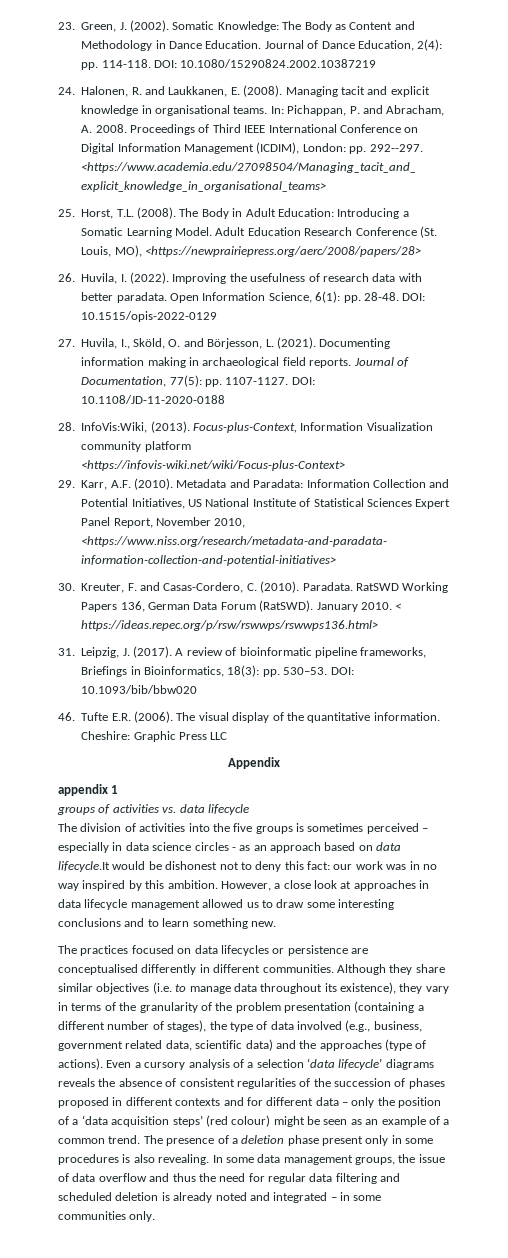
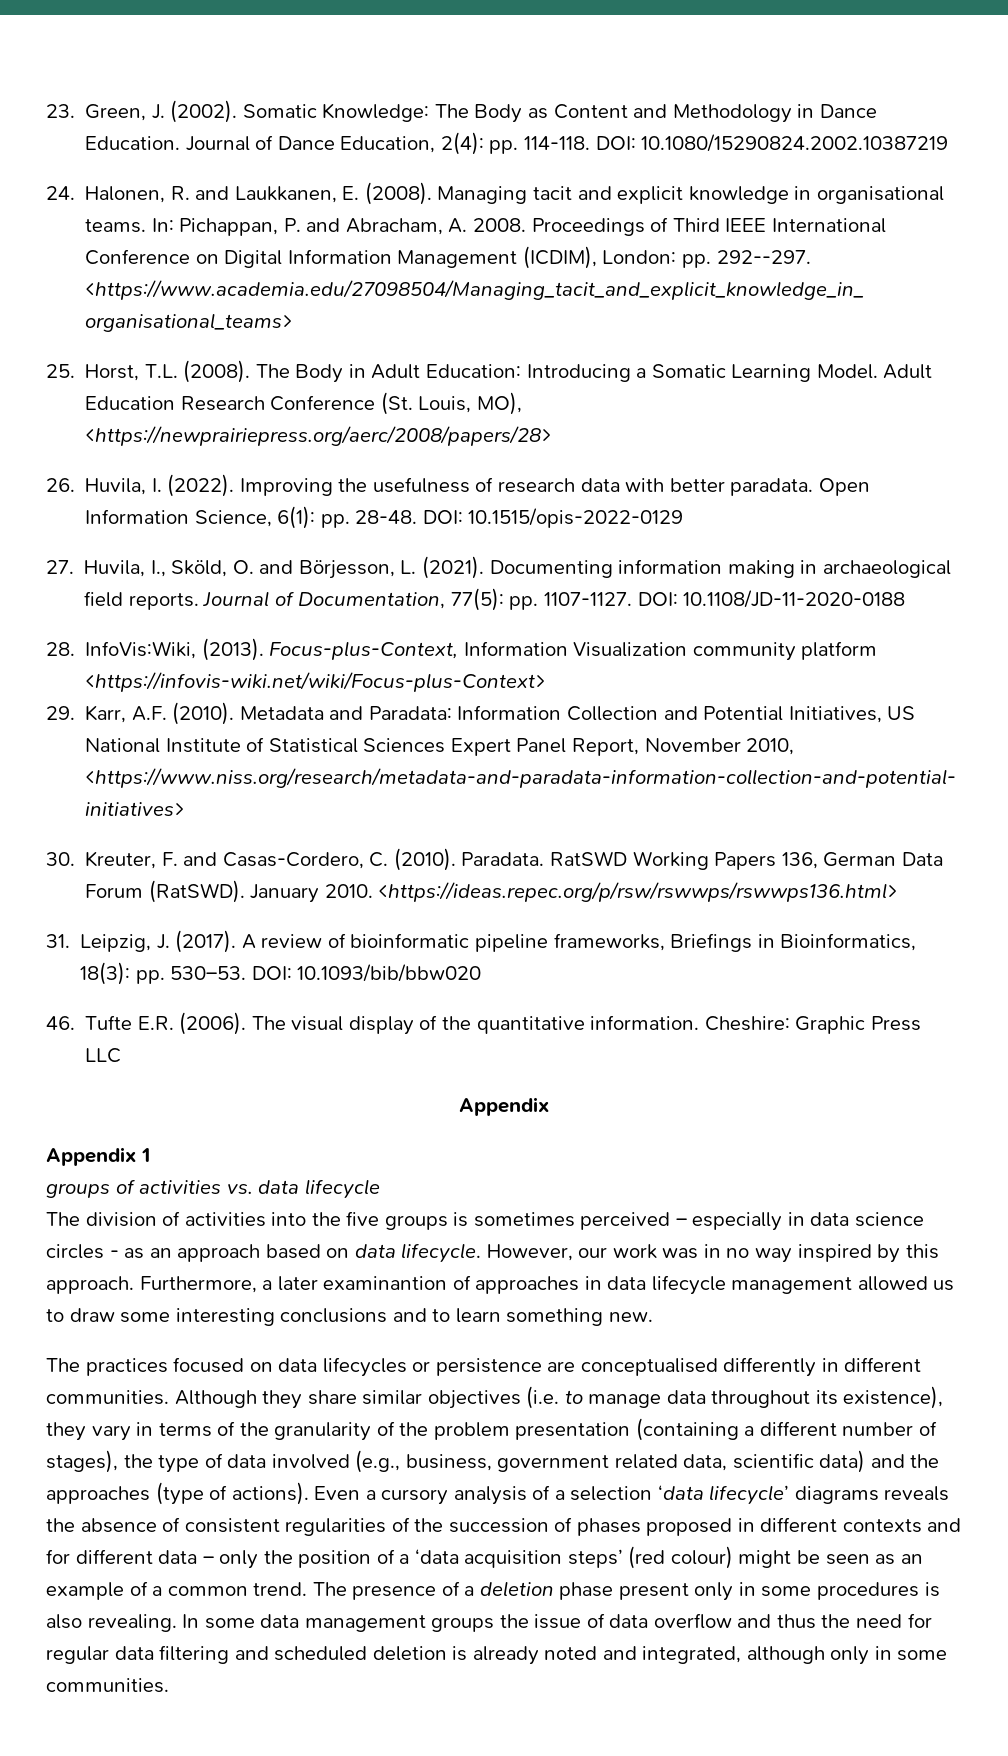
- < https://ideas.repec.org/p/rsw/rswwps/rswwps136.html>
+ <https://ideas.repec.org/p/rsw/rswwps/rswwps136.html>
- appendix 1
+ Appendix 1
- The division of activities into the five groups is sometimes perceived – especially in data science circles - as an approach based on data lifecycle.It would be dishonest not to deny this fact: our work was in no way inspired by this ambition. However, a close look at approaches in data lifecycle management allowed us to draw some interesting conclusions and to learn something new.
+ The division of activities into the five groups is sometimes perceived – especially in data science circles - as an approach based on data lifecycle. However, our work was in no way inspired by this approach. Furthermore, a later examinantion of approaches in data lifecycle management allowed us to draw some interesting conclusions and to learn something new.
- In some data management groups, the issue of data overflow and thus the need for regular data filtering and scheduled deletion is already noted and integrated – in some communities only.
+ In some data management groups the issue of data overflow and thus the need for regular data filtering and scheduled deletion is already noted and integrated, although only in some communities.

